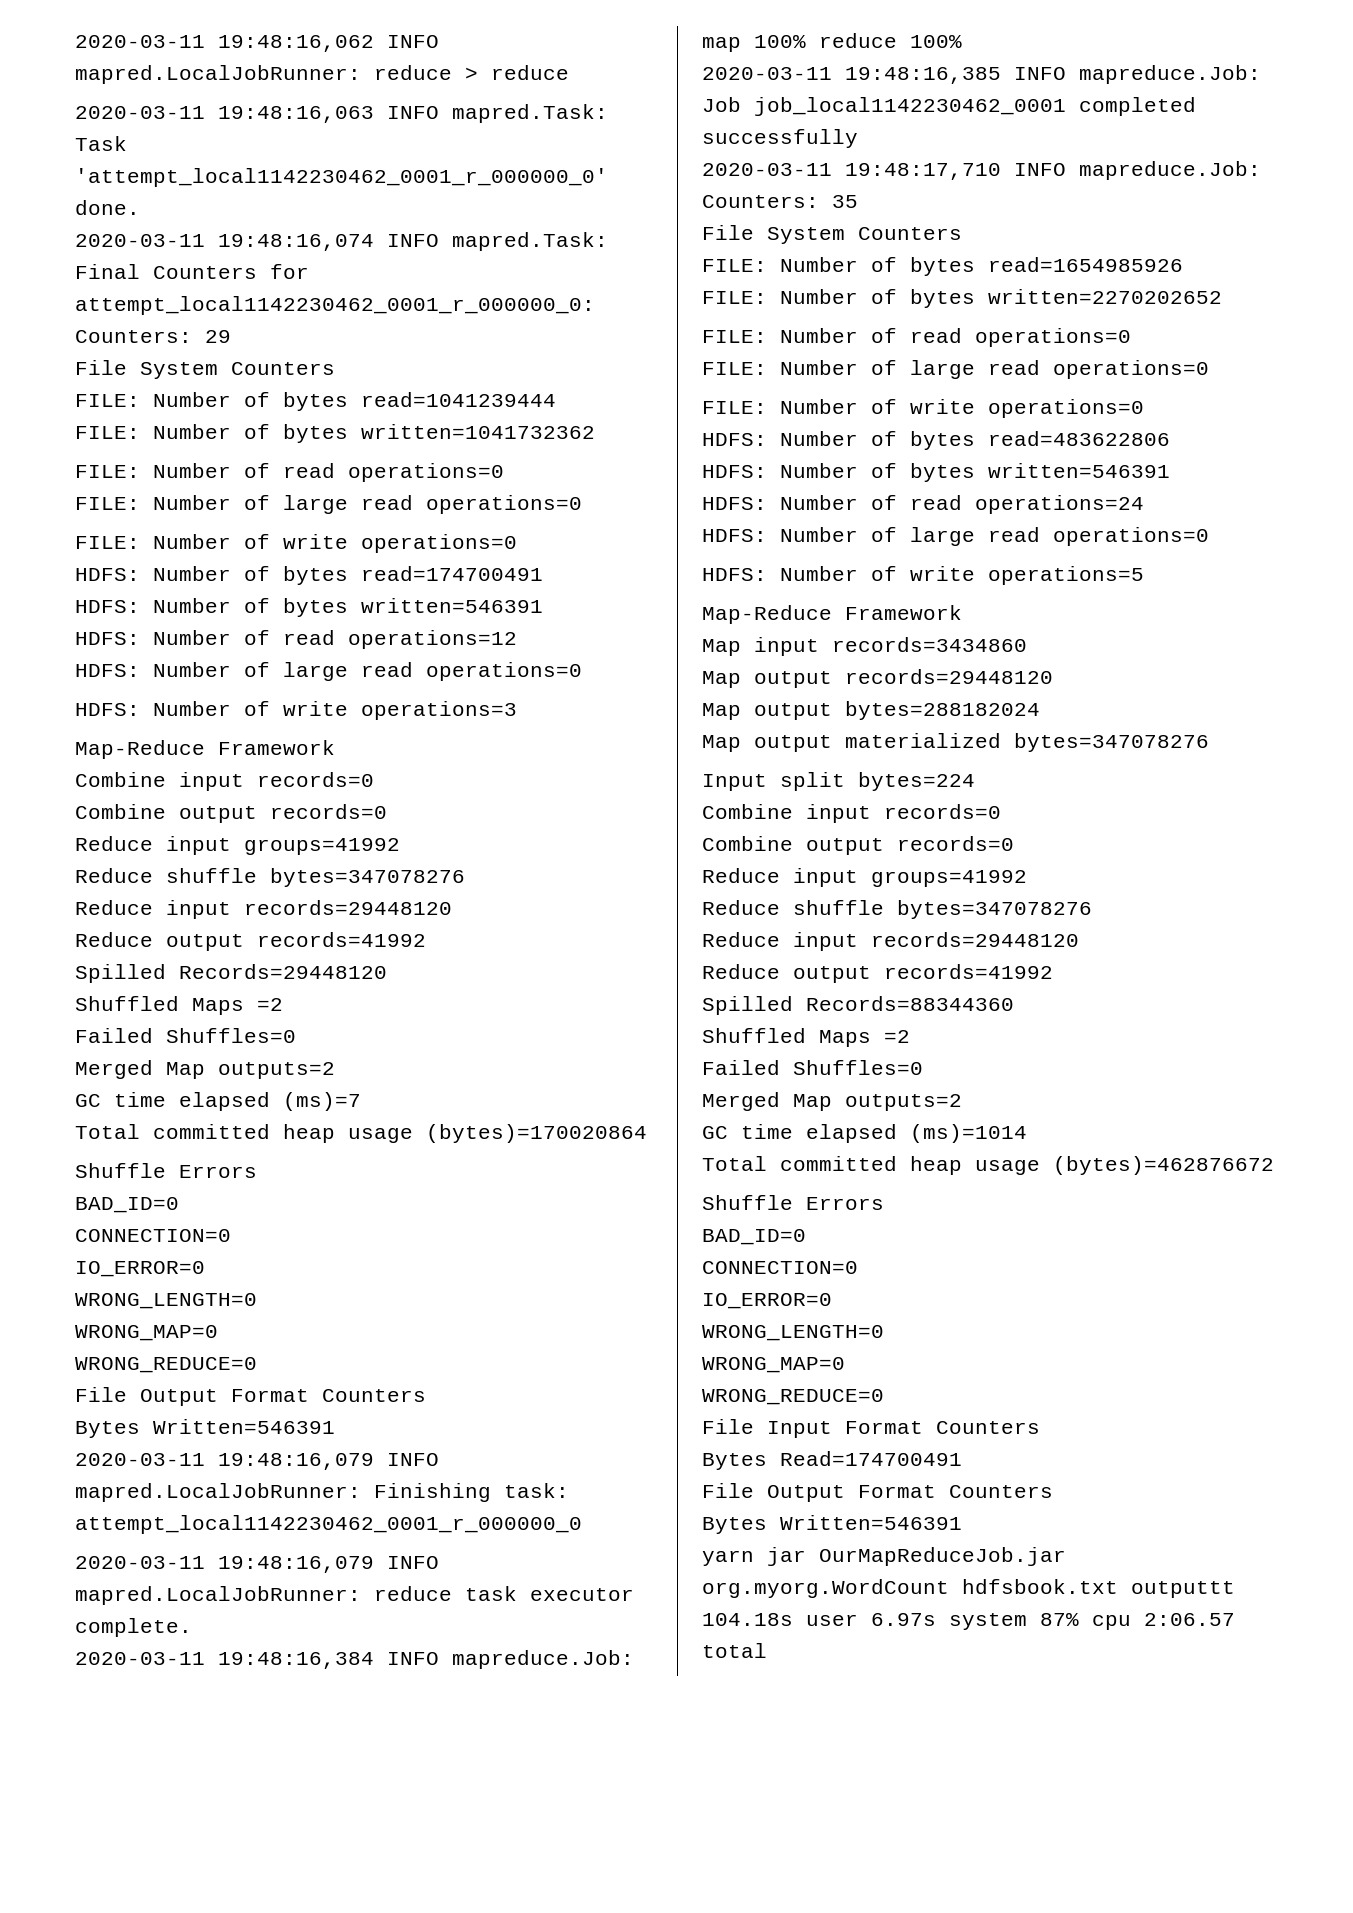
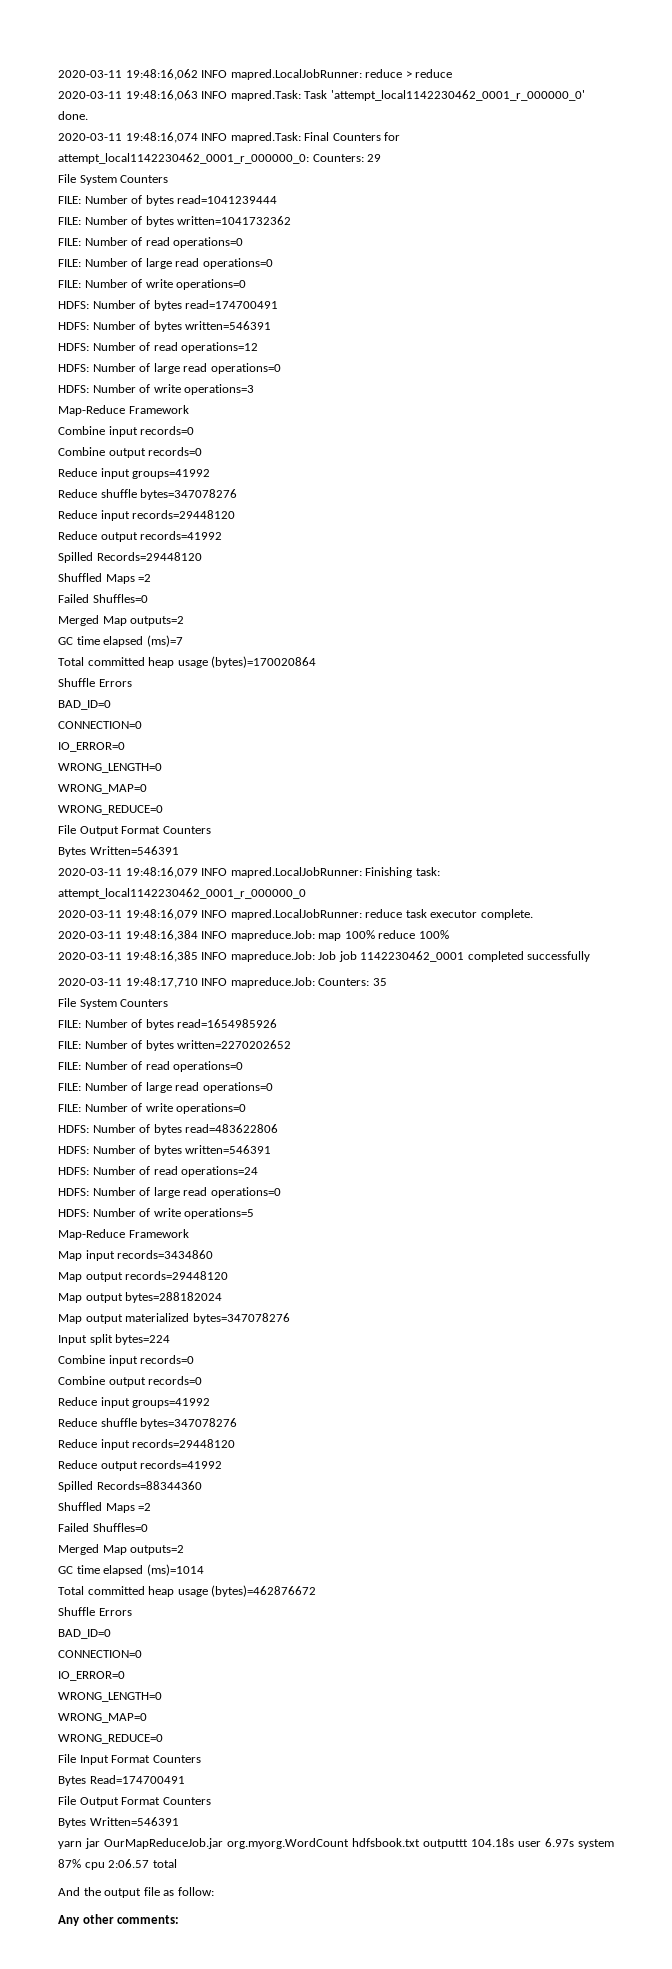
- 2020-03-11 19:48:16,385 INFO mapreduce.Job: Job job_local1142230462_0001 completed successfully
+ 2020-03-11 19:48:16,385 INFO mapreduce.Job: Job job 1142230462_0001 completed successfully
+ And the output file as follow:
+ Any other comments:

